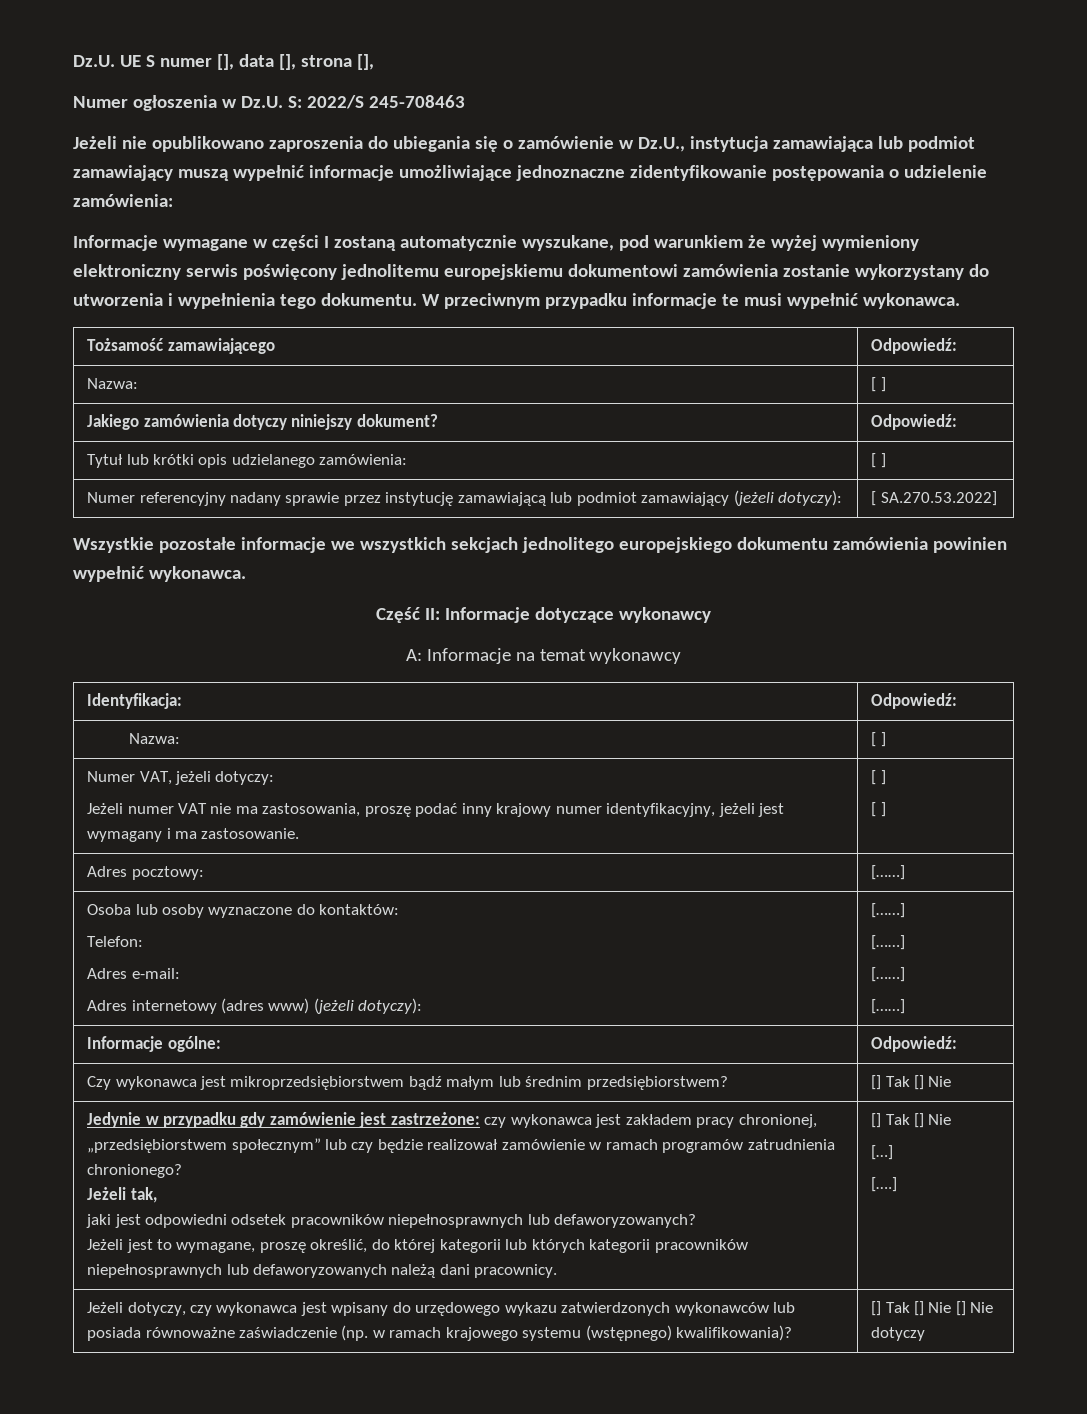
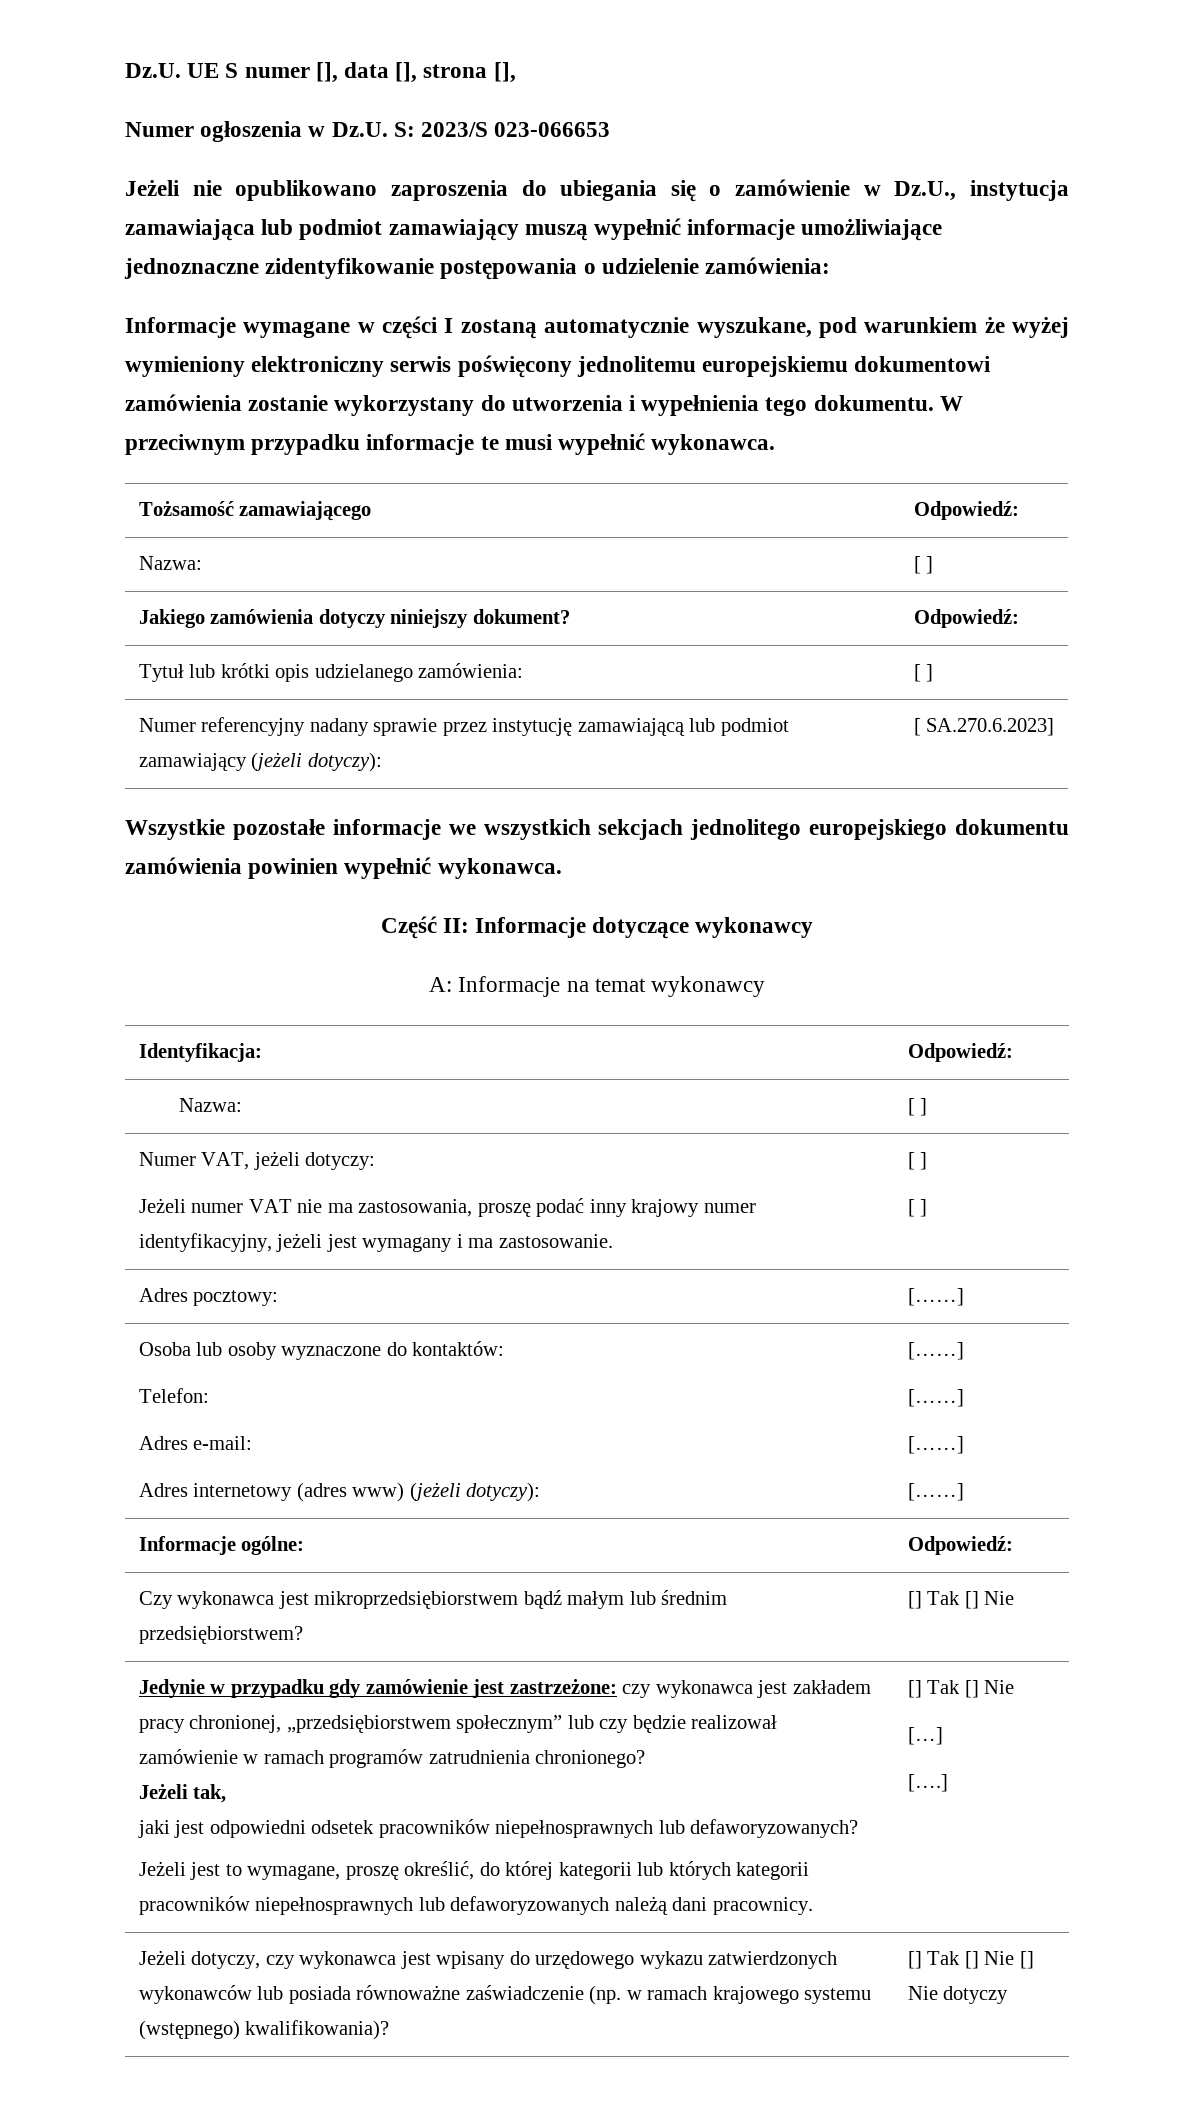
- Numer ogłoszenia w Dz.U. S: 2022/S 245-708463
+ Numer ogłoszenia w Dz.U. S: 2023/S 023-066653
- Numer referencyjny nadany sprawie przez instytucję zamawiającą lub podmiot zamawiający (jeżeli dotyczy): | [ SA.270.53.2022]
+ Numer referencyjny nadany sprawie przez instytucję zamawiającą lub podmiot zamawiający (jeżeli dotyczy): | [ SA.270.6.2023]

